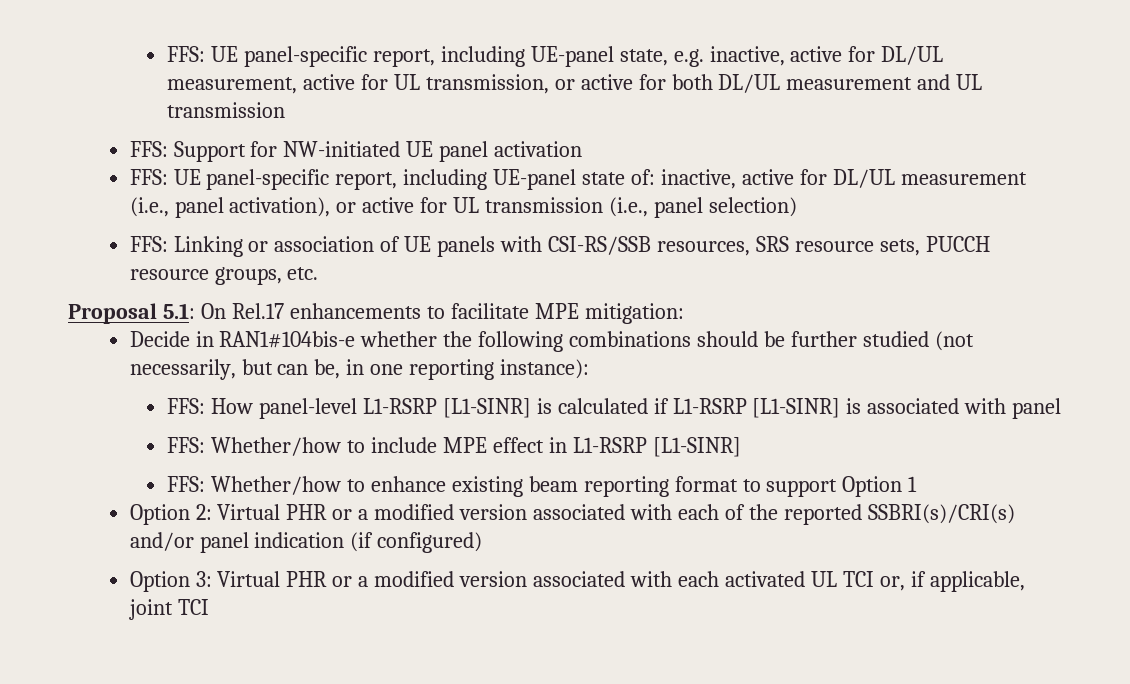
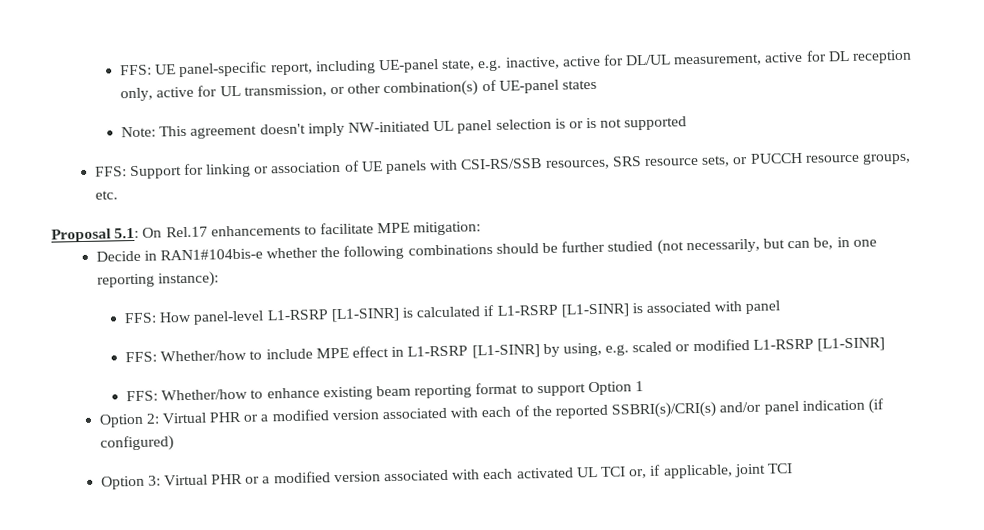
- FFS: UE panel-specific report, including UE-panel state, e.g. inactive, active for DL/UL measurement, active for UL transmission, or active for both DL/UL measurement and UL transmission
- FFS: Support for NW-initiated UE panel activation
- FFS: UE panel-specific report, including UE-panel state of: inactive, active for DL/UL measurement (i.e., panel activation), or active for UL transmission (i.e., panel selection)
- FFS: Linking or association of UE panels with CSI-RS/SSB resources, SRS resource sets, PUCCH resource groups, etc.
+ FFS: UE panel-specific report, including UE-panel state, e.g. inactive, active for DL/UL measurement, active for DL reception only, active for UL transmission, or other combination(s) of UE-panel states
+ Note: This agreement doesn't imply NW-initiated UL panel selection is or is not supported
+ FFS: Support for linking or association of UE panels with CSI-RS/SSB resources, SRS resource sets, or PUCCH resource groups, etc.
- FFS: Whether/how to include MPE effect in L1-RSRP [L1-SINR]
+ FFS: Whether/how to include MPE effect in L1-RSRP [L1-SINR] by using, e.g. scaled or modified L1-RSRP [L1-SINR]

